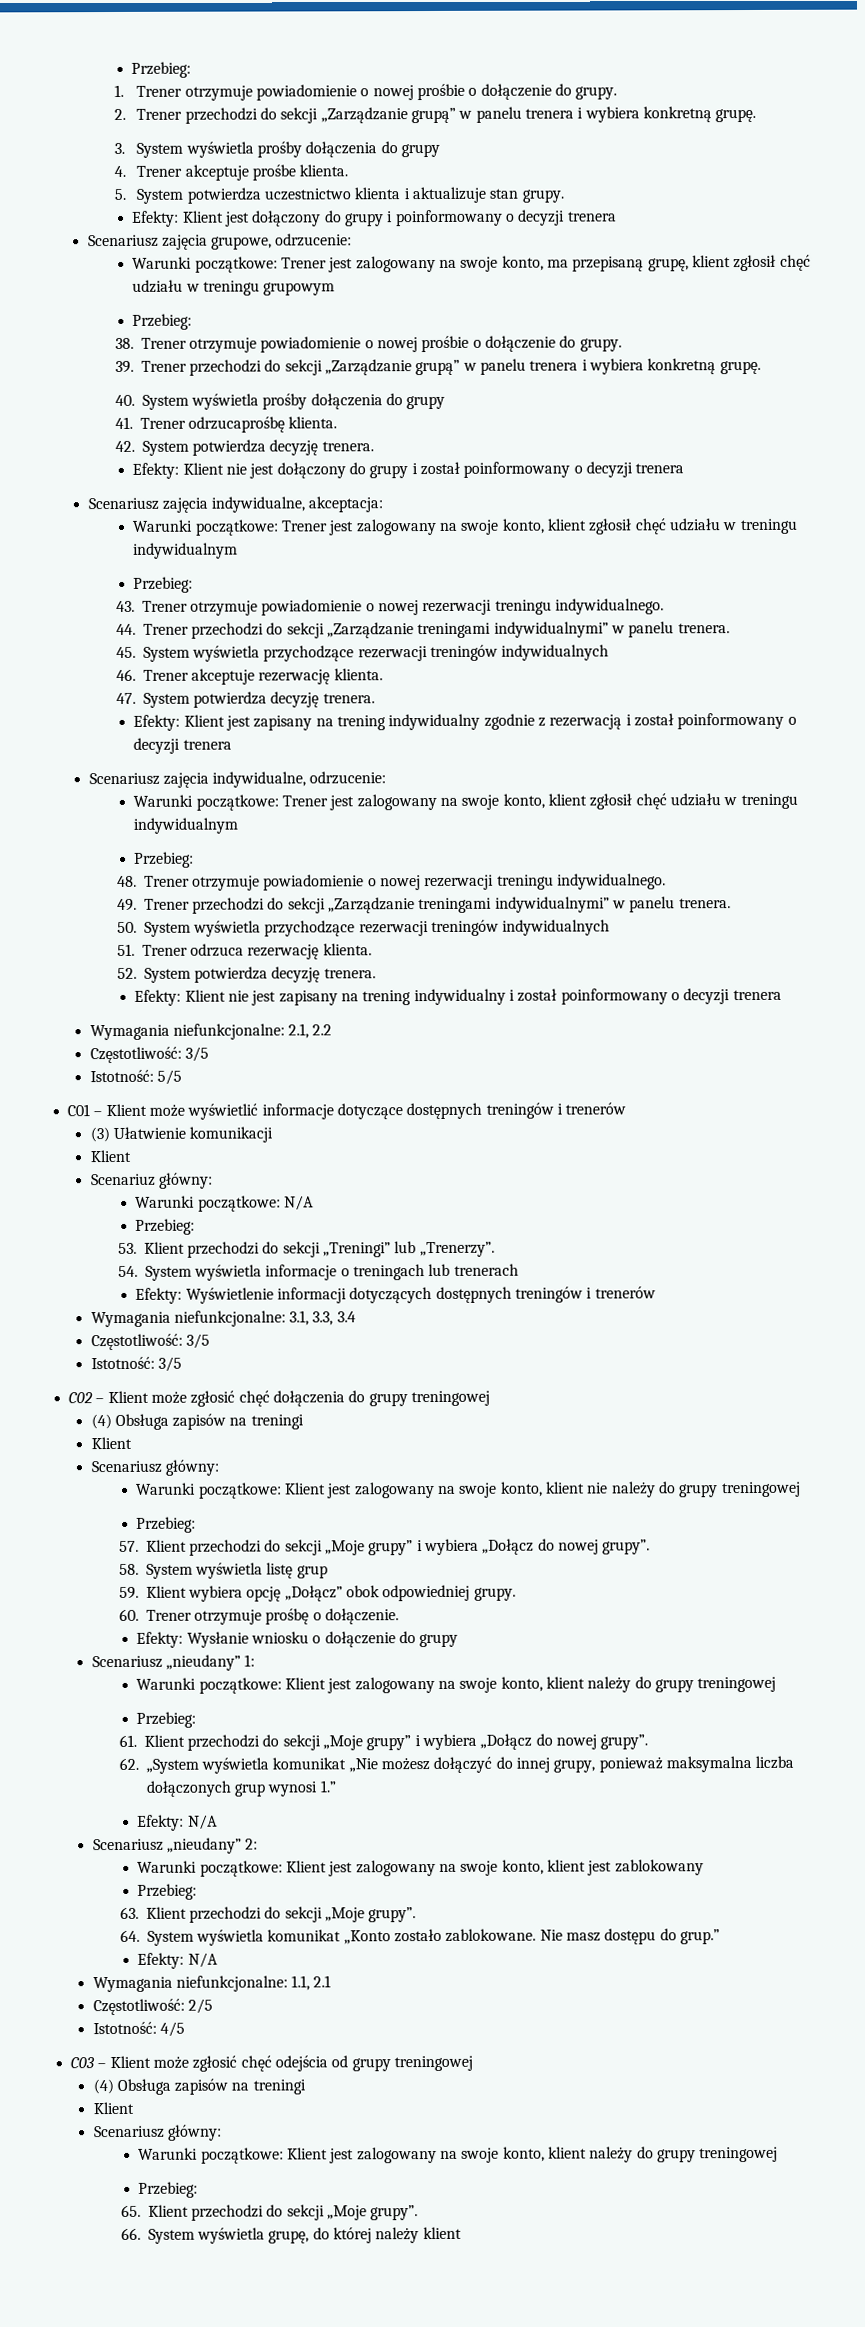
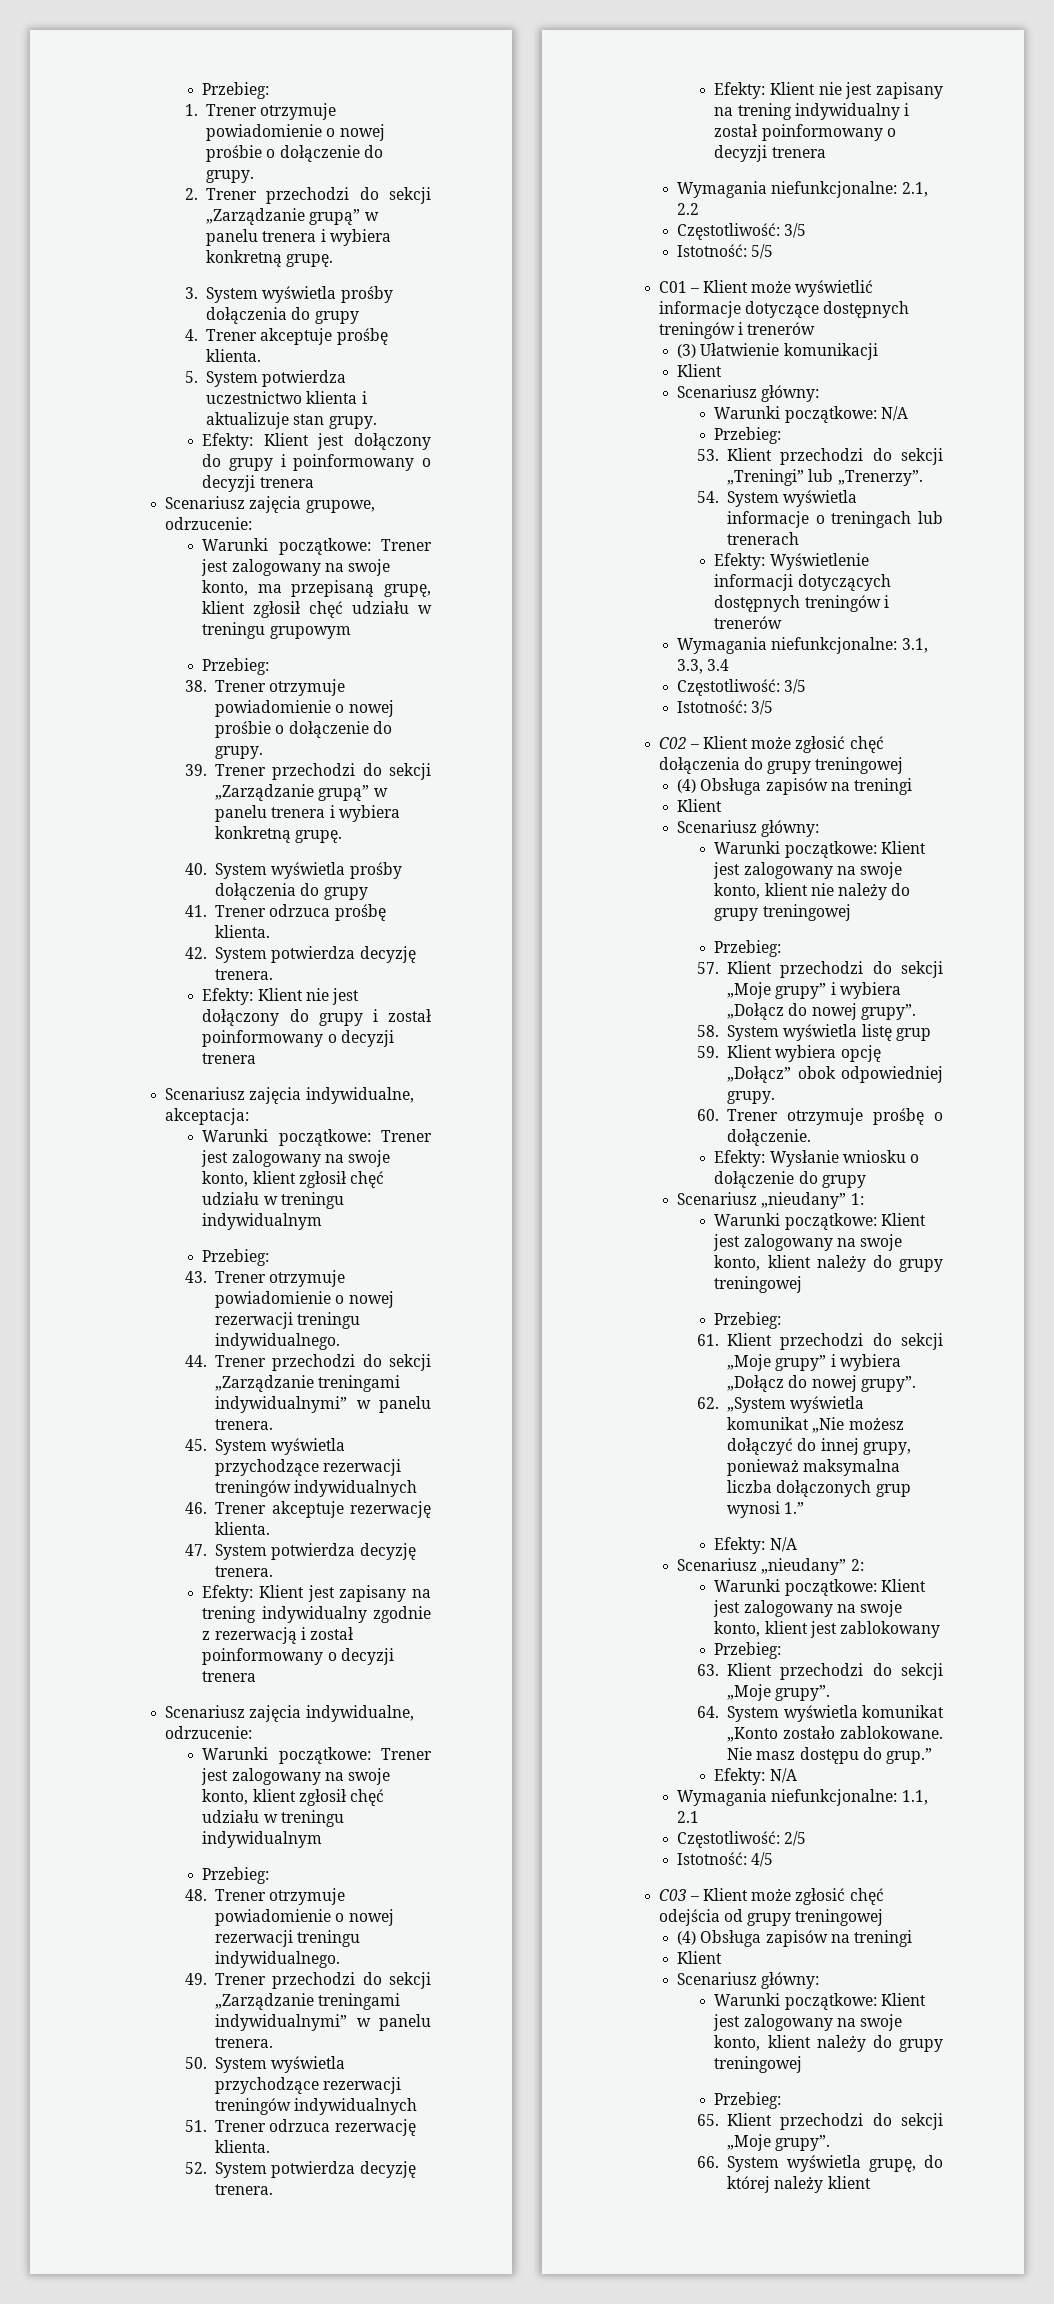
- 4. Trener akceptuje prośbe klienta.
+ 4. Trener akceptuje prośbę klienta.
- 41. Trener odrzucaprośbę klienta.
+ 41. Trener odrzuca prośbę klienta.
  (3) Ułatwienie komunikacji
  Klient
- Scenariuz główny:
+ Scenariusz główny:

